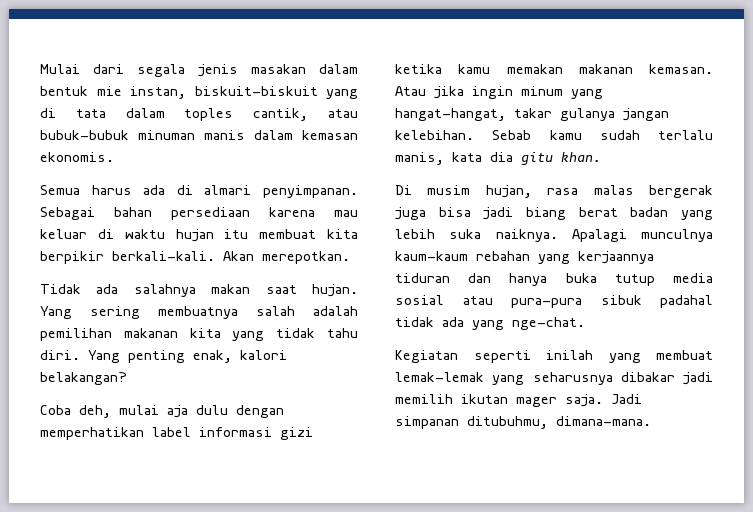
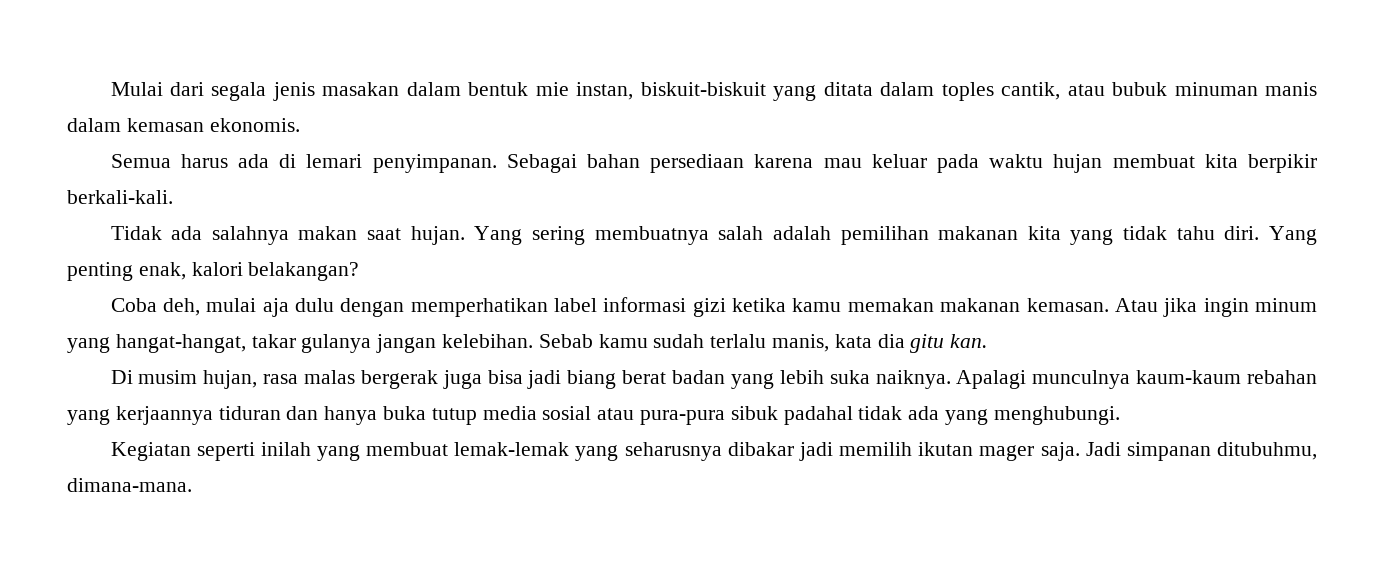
- Mulai dari segala jenis masakan dalam bentuk mie instan, biskuit-biskuit yang di tata dalam toples cantik, atau bubuk-bubuk minuman manis dalam kemasan ekonomis.
+ Mulai dari segala jenis masakan dalam bentuk mie instan, biskuit-biskuit yang ditata dalam toples cantik, atau bubuk minuman manis dalam kemasan ekonomis.
- Semua harus ada di almari penyimpanan.
+ Semua harus ada di lemari penyimpanan.
- Sebagai bahan persediaan karena mau keluar di waktu hujan itu membuat kita berpikir berkali-kali. Akan merepotkan.
+ Sebagai bahan persediaan karena mau keluar pada waktu hujan membuat kita berpikir berkali-kali.
- Sebab kamu sudah terlalu manis, kata dia gitu khan.
+ Sebab kamu sudah terlalu manis, kata dia gitu kan.
- Apalagi munculnya kaum-kaum rebahan yang kerjaannya tiduran dan hanya buka tutup media sosial atau pura-pura sibuk padahal tidak ada yang nge-chat.
+ Apalagi munculnya kaum-kaum rebahan yang kerjaannya tiduran dan hanya buka tutup media sosial atau pura-pura sibuk padahal tidak ada yang menghubungi.

